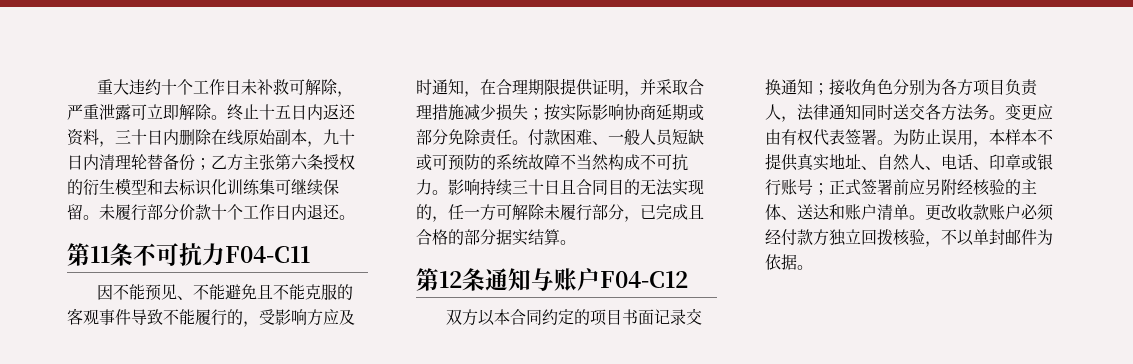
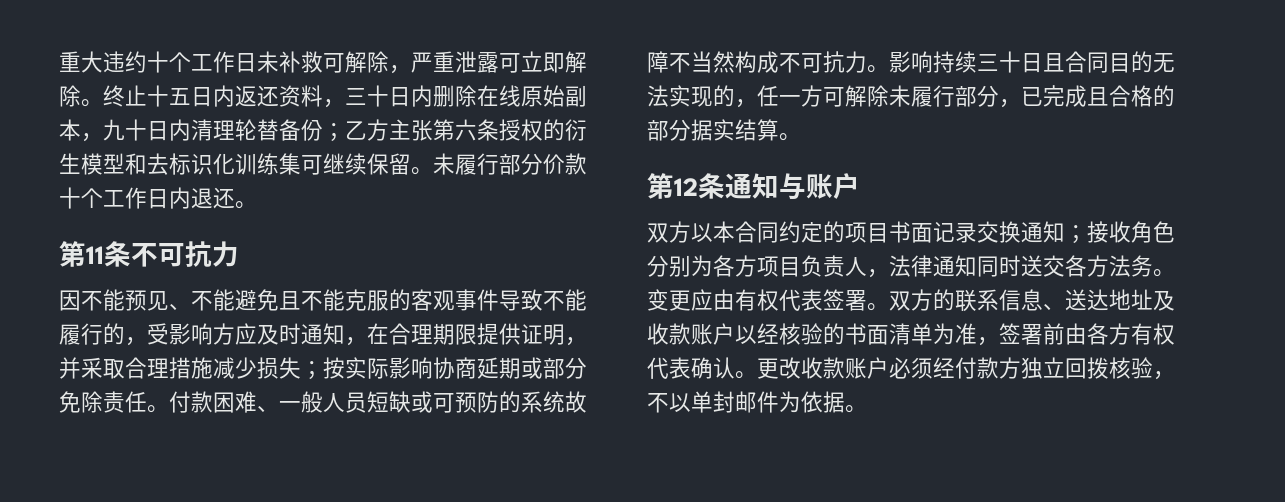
- 第11条不可抗力F04-C11
+ 第11条不可抗力
- 第12条通知与账户F04-C12
+ 第12条通知与账户
- 为防止误用，本样本不提供真实地址、自然人、电话、印章或银行账号；正式签署前应另附经核验的主体、送达和账户清单。
+ 双方的联系信息、送达地址及收款账户以经核验的书面清单为准，签署前由各方有权代表确认。

